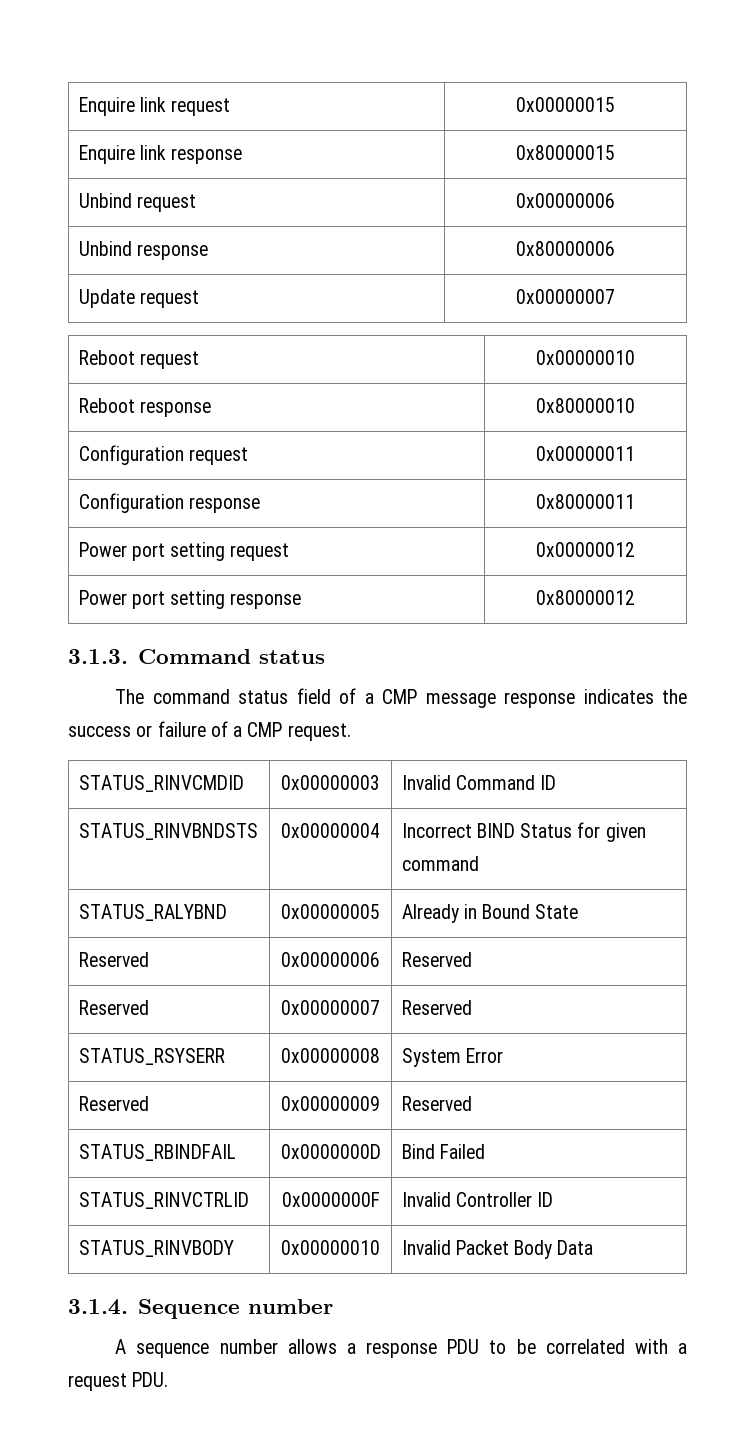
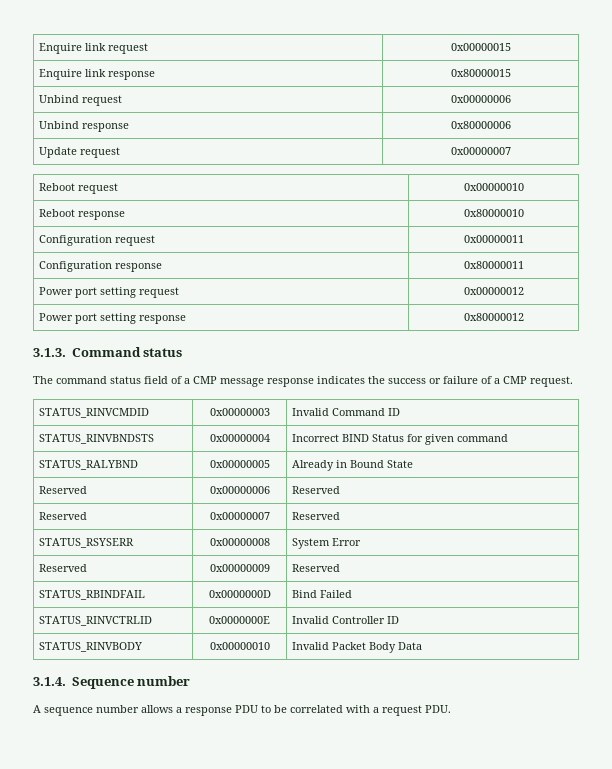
- STATUS_RINVCTRLID | 0x0000000F | Invalid Controller ID
+ STATUS_RINVCTRLID | 0x0000000E | Invalid Controller ID

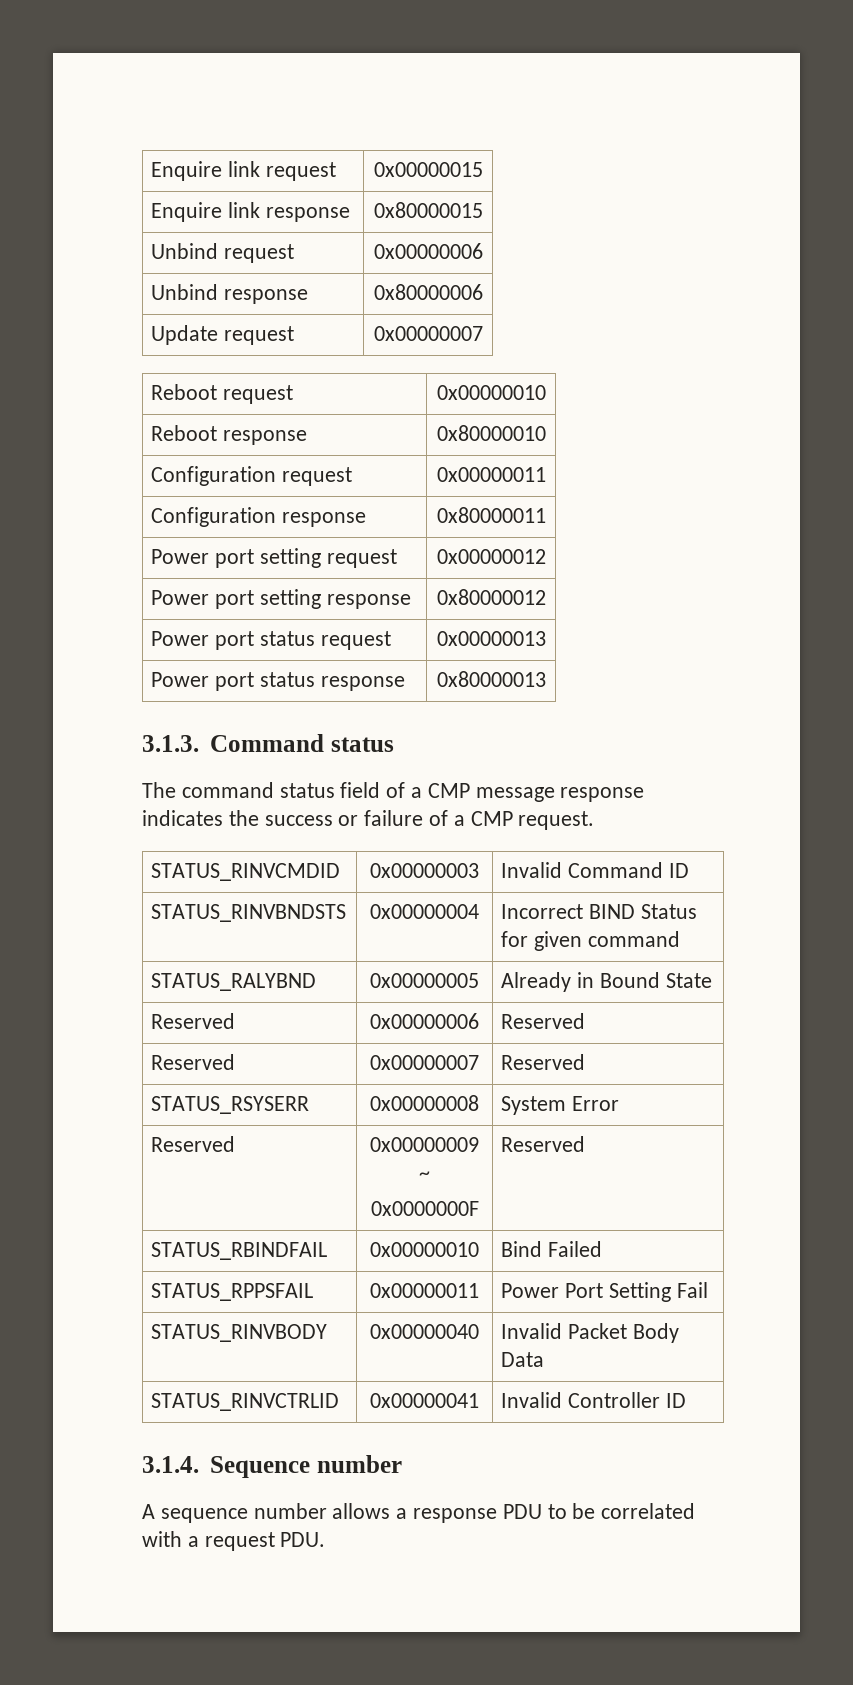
+ Power port status request | 0x00000013
+ Power port status response | 0x80000013
- Reserved | 0x00000009 | Reserved
+ Reserved | 0x00000009 ~
+ 0x0000000F | Reserved
- STATUS_RBINDFAIL | 0x0000000D | Bind Failed
+ STATUS_RBINDFAIL | 0x00000010 | Bind Failed
- STATUS_RINVCTRLID | 0x0000000E | Invalid Controller ID
+ STATUS_RPPSFAIL | 0x00000011 | Power Port Setting Fail
- STATUS_RINVBODY | 0x00000010 | Invalid Packet Body Data
+ STATUS_RINVBODY | 0x00000040 | Invalid Packet Body Data
+ STATUS_RINVCTRLID | 0x00000041 | Invalid Controller ID

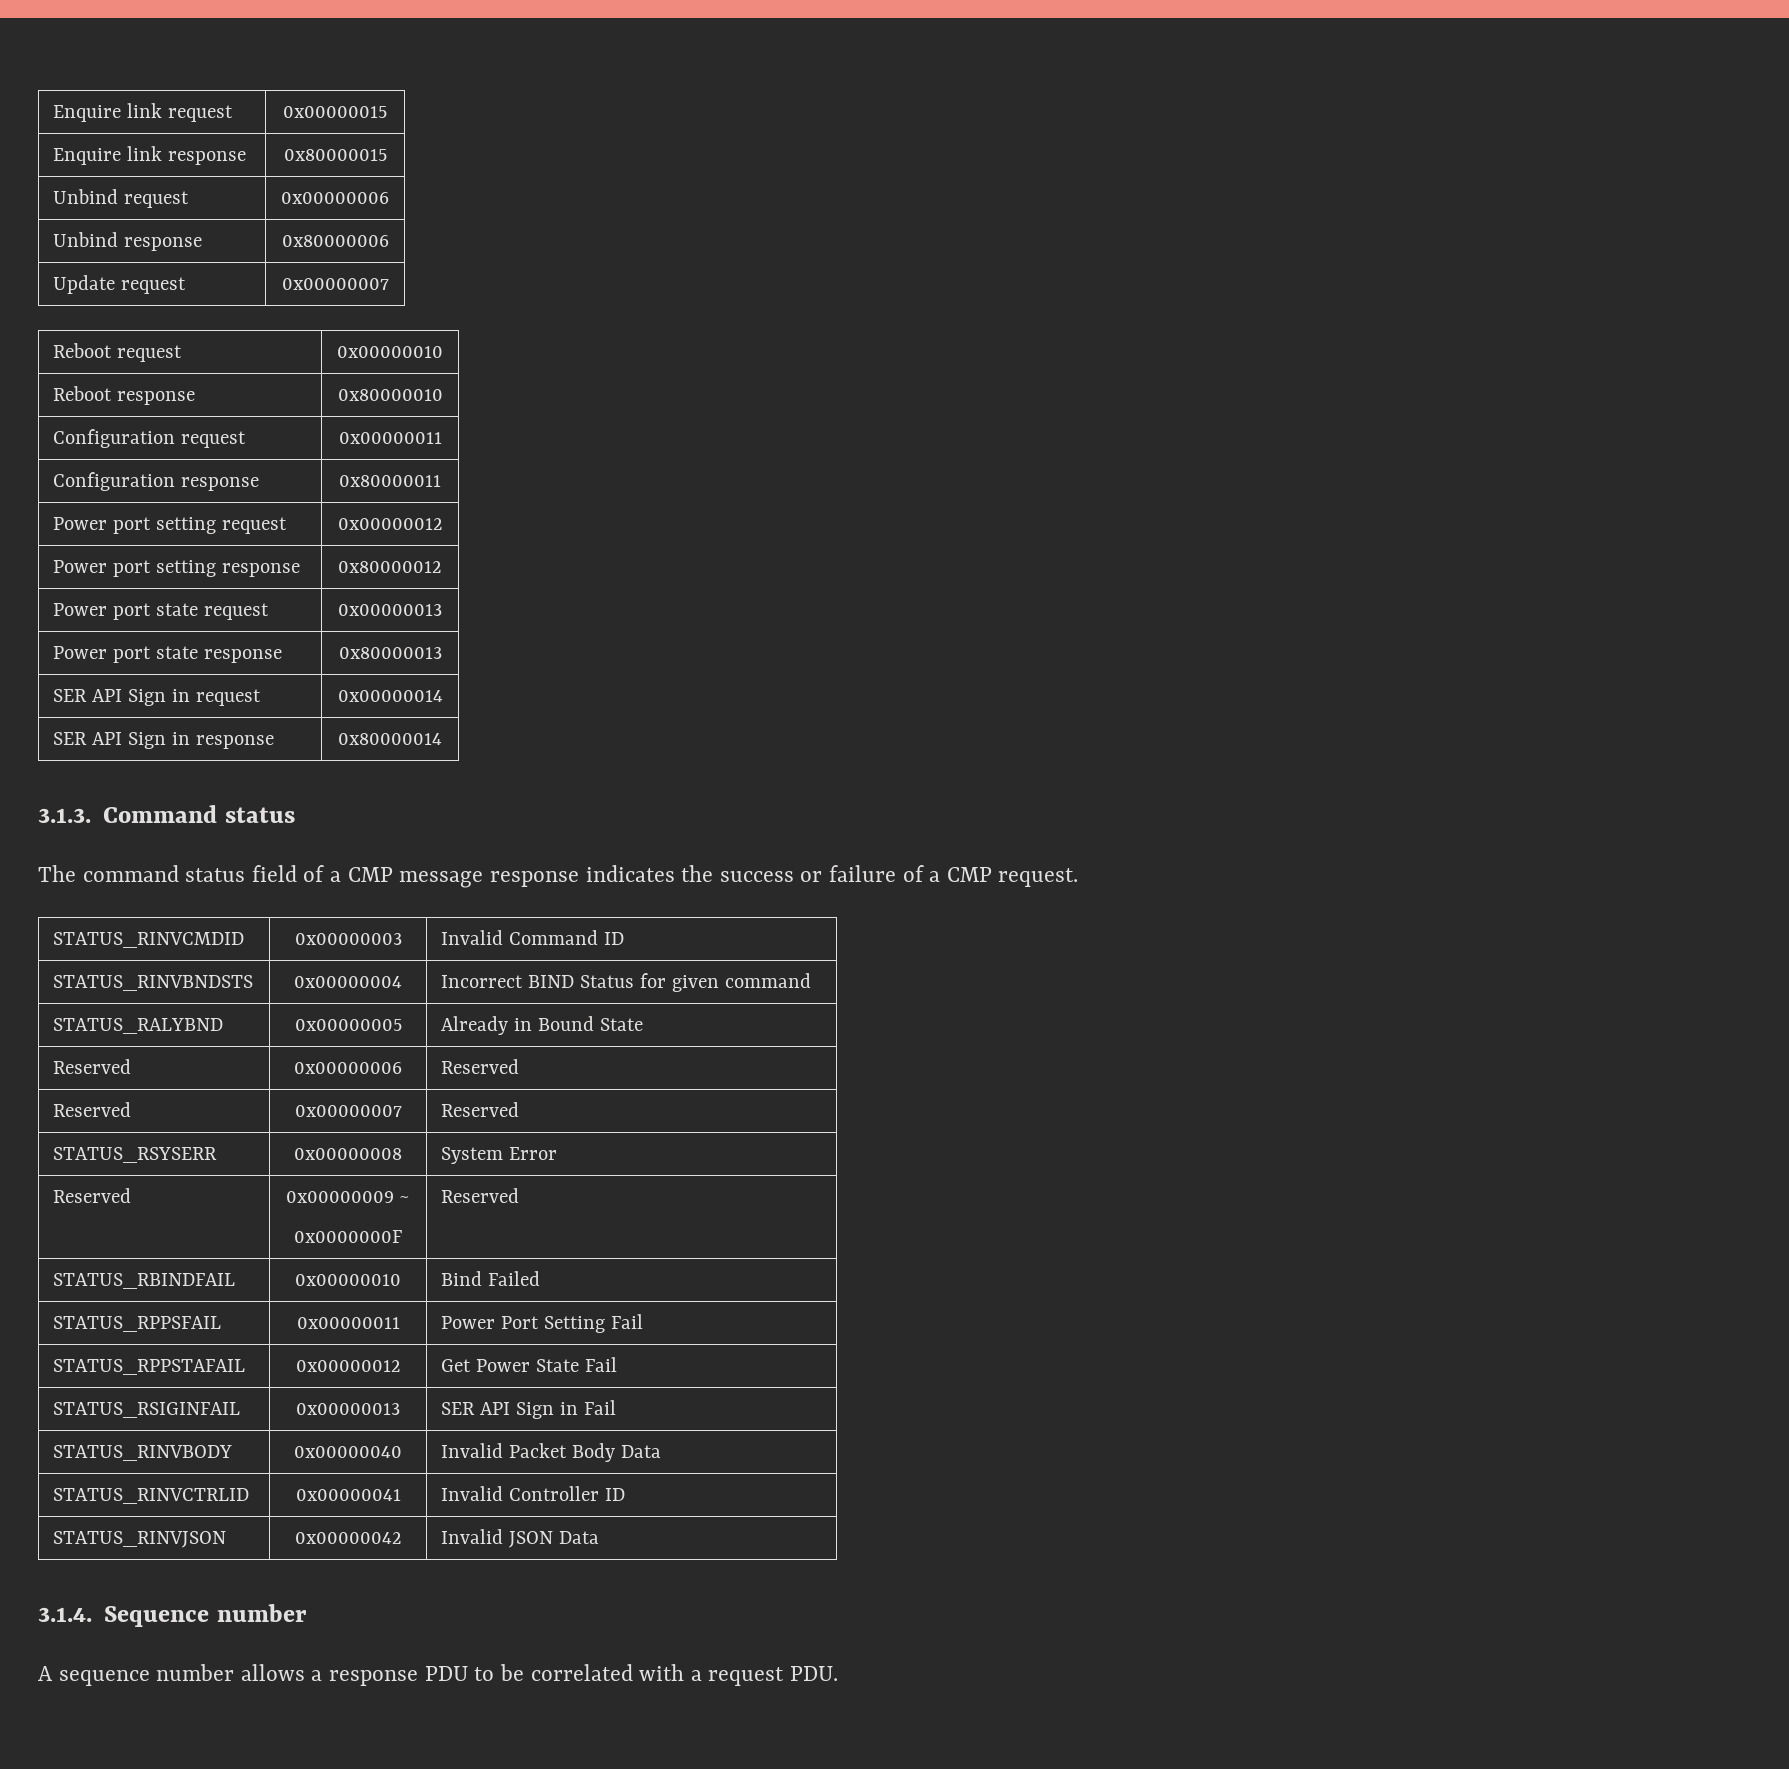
- Power port status request | 0x00000013
+ Power port state request | 0x00000013
- Power port status response | 0x80000013
+ Power port state response | 0x80000013
+ SER API Sign in request | 0x00000014
+ SER API Sign in response | 0x80000014
+ STATUS_RPPSTAFAIL | 0x00000012 | Get Power State Fail
+ STATUS_RSIGINFAIL | 0x00000013 | SER API Sign in Fail
+ STATUS_RINVJSON | 0x00000042 | Invalid JSON Data

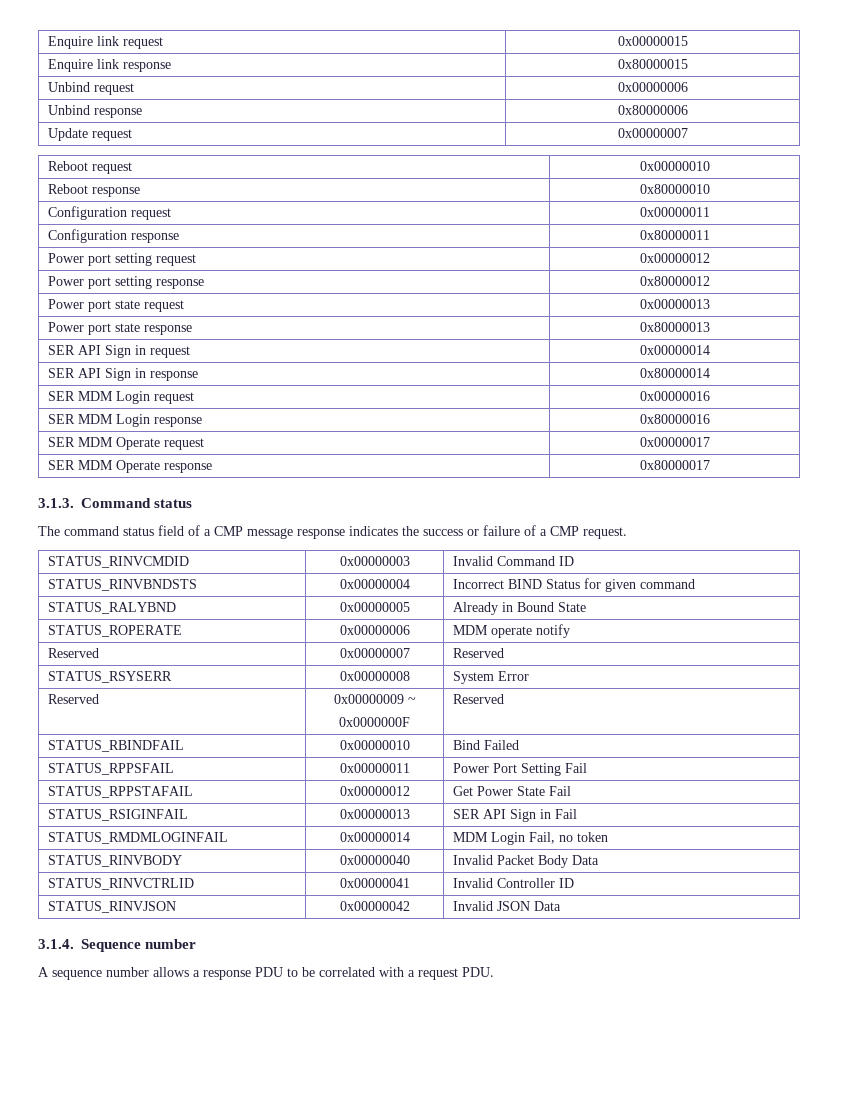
+ SER MDM Login request | 0x00000016
+ SER MDM Login response | 0x80000016
+ SER MDM Operate request | 0x00000017
+ SER MDM Operate response | 0x80000017
- Reserved | 0x00000006 | Reserved
+ STATUS_ROPERATE | 0x00000006 | MDM operate notify
+ STATUS_RMDMLOGINFAIL | 0x00000014 | MDM Login Fail, no token

